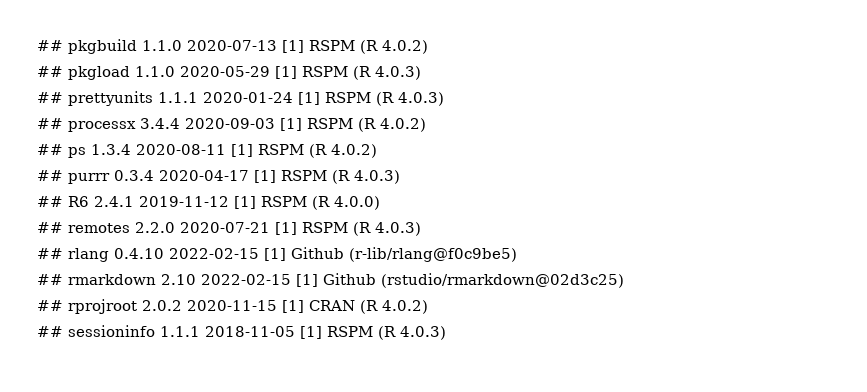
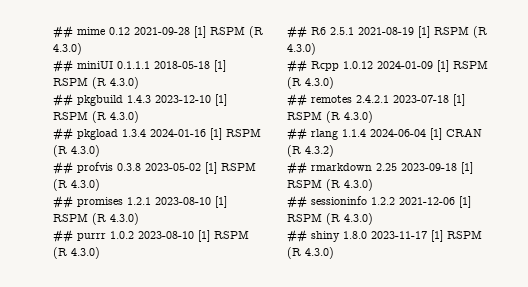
- ## pkgbuild 1.1.0 2020-07-13 [1] RSPM (R 4.0.2)
+ ## mime 0.12 2021-09-28 [1] RSPM (R 4.3.0)
+ ## miniUI 0.1.1.1 2018-05-18 [1] RSPM (R 4.3.0)
+ ## pkgbuild 1.4.3 2023-12-10 [1] RSPM (R 4.3.0)
- ## pkgload 1.1.0 2020-05-29 [1] RSPM (R 4.0.3)
- ## prettyunits 1.1.1 2020-01-24 [1] RSPM (R 4.0.3)
- ## processx 3.4.4 2020-09-03 [1] RSPM (R 4.0.2)
- ## ps 1.3.4 2020-08-11 [1] RSPM (R 4.0.2)
- ## purrr 0.3.4 2020-04-17 [1] RSPM (R 4.0.3)
- ## R6 2.4.1 2019-11-12 [1] RSPM (R 4.0.0)
+ ## pkgload 1.3.4 2024-01-16 [1] RSPM (R 4.3.0)
+ ## profvis 0.3.8 2023-05-02 [1] RSPM (R 4.3.0)
+ ## promises 1.2.1 2023-08-10 [1] RSPM (R 4.3.0)
+ ## purrr 1.0.2 2023-08-10 [1] RSPM (R 4.3.0)
+ ## R6 2.5.1 2021-08-19 [1] RSPM (R 4.3.0)
+ ## Rcpp 1.0.12 2024-01-09 [1] RSPM (R 4.3.0)
- ## remotes 2.2.0 2020-07-21 [1] RSPM (R 4.0.3)
+ ## remotes 2.4.2.1 2023-07-18 [1] RSPM (R 4.3.0)
- ## rlang 0.4.10 2022-02-15 [1] Github (r-lib/rlang@f0c9be5)
- ## rmarkdown 2.10 2022-02-15 [1] Github (rstudio/rmarkdown@02d3c25)
- ## rprojroot 2.0.2 2020-11-15 [1] CRAN (R 4.0.2)
+ ## rlang 1.1.4 2024-06-04 [1] CRAN (R 4.3.2)
+ ## rmarkdown 2.25 2023-09-18 [1] RSPM (R 4.3.0)
- ## sessioninfo 1.1.1 2018-11-05 [1] RSPM (R 4.0.3)
+ ## sessioninfo 1.2.2 2021-12-06 [1] RSPM (R 4.3.0)
+ ## shiny 1.8.0 2023-11-17 [1] RSPM (R 4.3.0)

